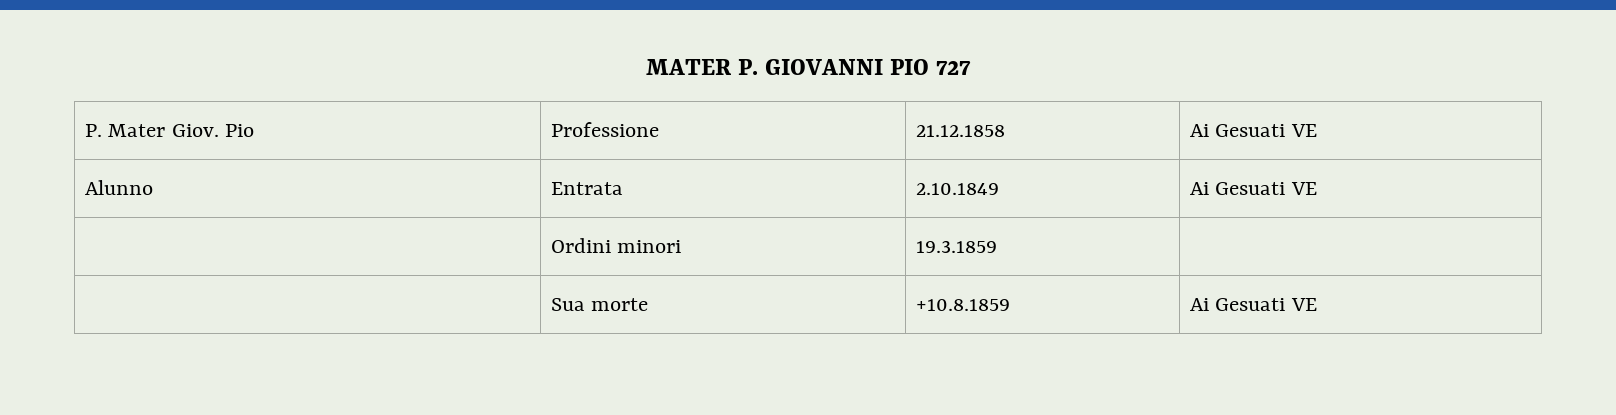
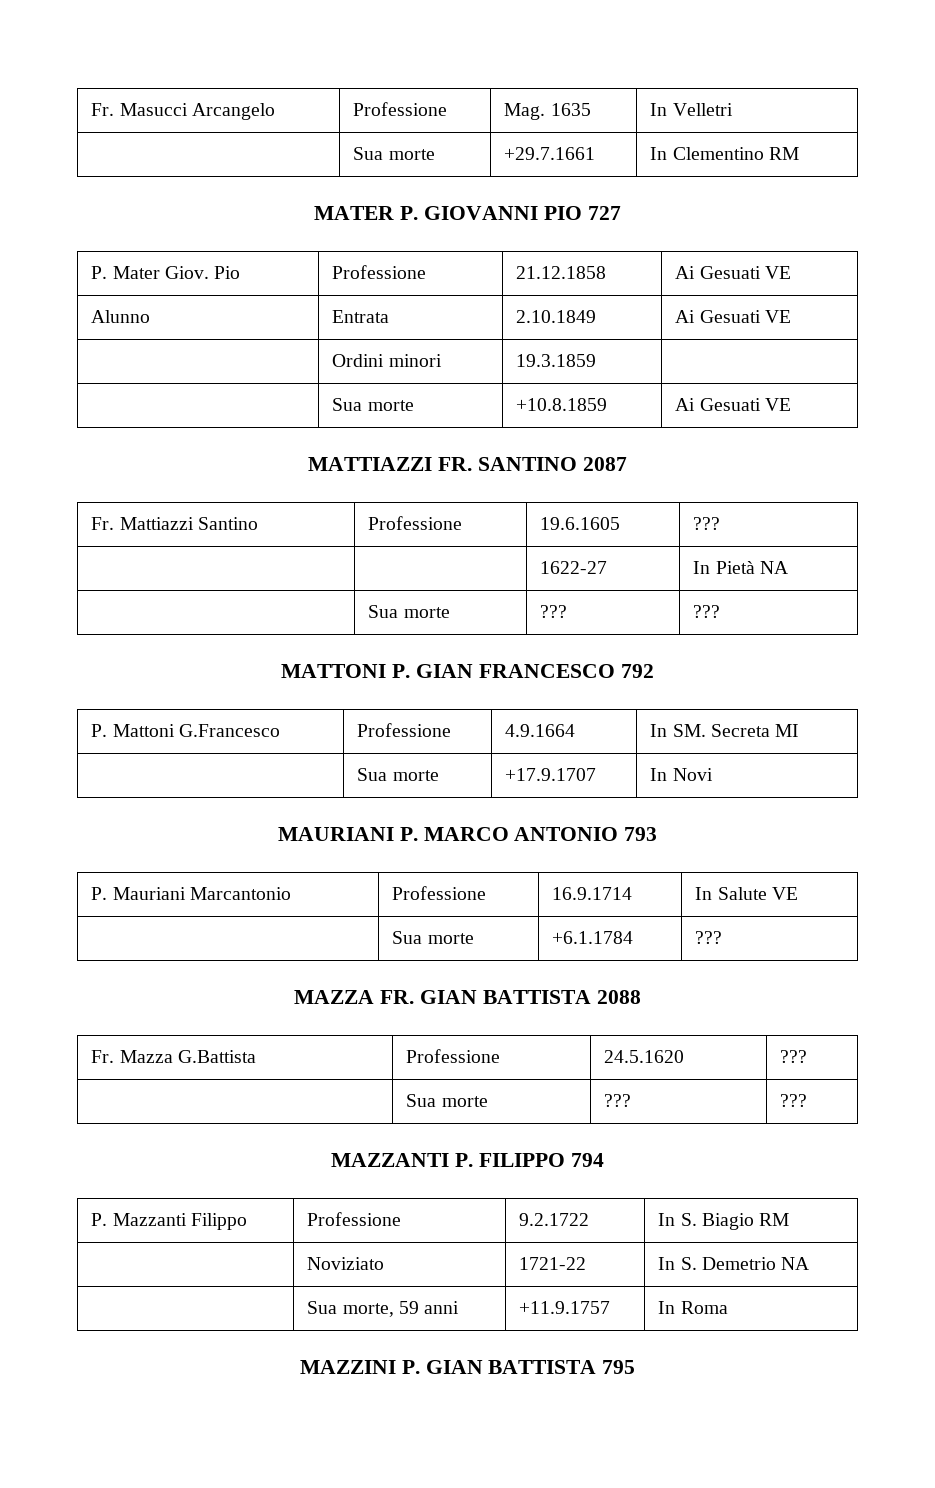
+ Fr. Masucci Arcangelo | Professione | Mag. 1635 | In Velletri
+ | Sua morte | +29.7.1661 | In Clementino RM
+ MATTIAZZI FR. SANTINO 2087
+ Fr. Mattiazzi Santino | Professione | 19.6.1605 | ???
+ | | 1622-27 | In Pietà NA
+ | Sua morte | ??? | ???
+ MATTONI P. GIAN FRANCESCO 792
+ P. Mattoni G.Francesco | Professione | 4.9.1664 | In SM. Secreta MI
+ | Sua morte | +17.9.1707 | In Novi
+ MAURIANI P. MARCO ANTONIO 793
+ P. Mauriani Marcantonio | Professione | 16.9.1714 | In Salute VE
+ | Sua morte | +6.1.1784 | ???
+ MAZZA FR. GIAN BATTISTA 2088
+ Fr. Mazza G.Battista | Professione | 24.5.1620 | ???
+ | Sua morte | ??? | ???
+ MAZZANTI P. FILIPPO 794
+ P. Mazzanti Filippo | Professione | 9.2.1722 | In S. Biagio RM
+ | Noviziato | 1721-22 | In S. Demetrio NA
+ | Sua morte, 59 anni | +11.9.1757 | In Roma
+ MAZZINI P. GIAN BATTISTA 795

